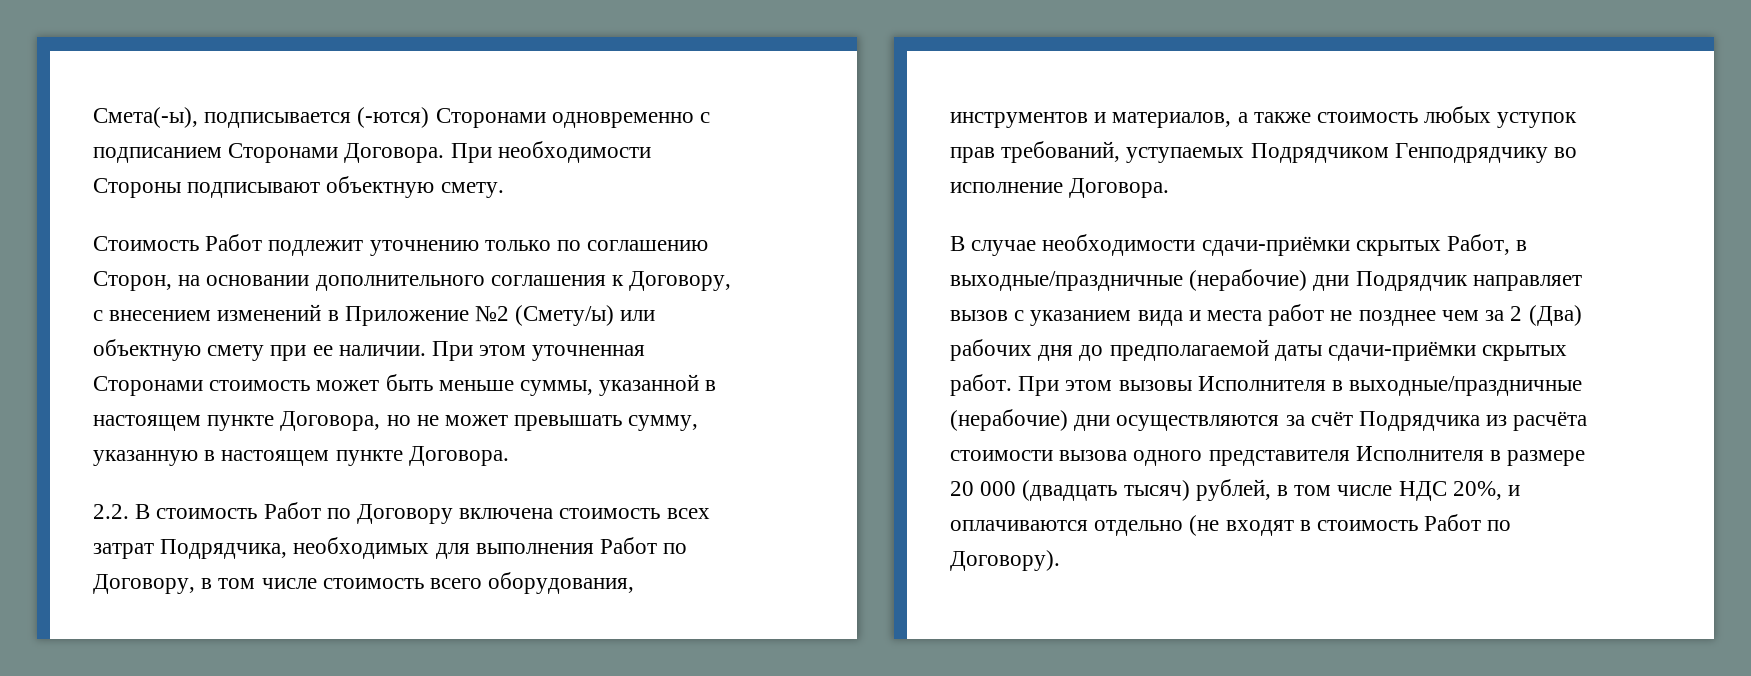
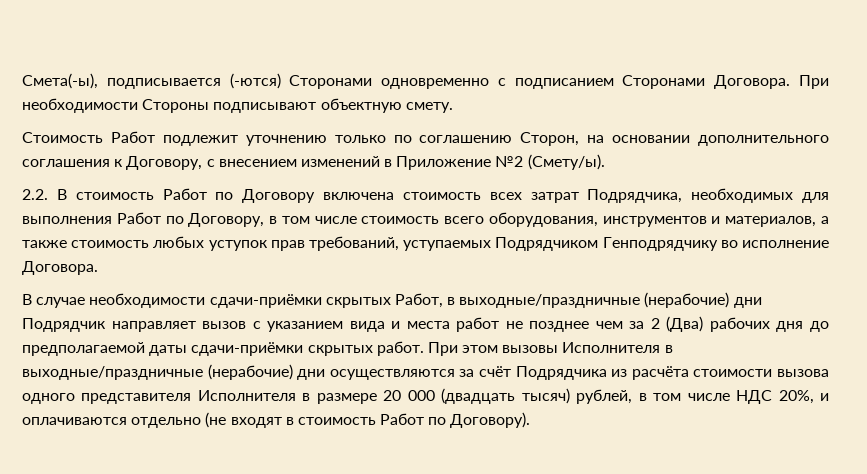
- Стоимость Работ подлежит уточнению только по соглашению Сторон, на основании дополнительного соглашения к Договору, с внесением изменений в Приложение №2 (Смету/ы) или объектную смету при ее наличии. При этом уточненная Сторонами стоимость может быть меньше суммы, указанной в настоящем пункте Договора, но не может превышать сумму, указанную в настоящем пункте Договора.
+ Стоимость Работ подлежит уточнению только по соглашению Сторон, на основании дополнительного соглашения к Договору, с внесением изменений в Приложение №2 (Смету/ы).

